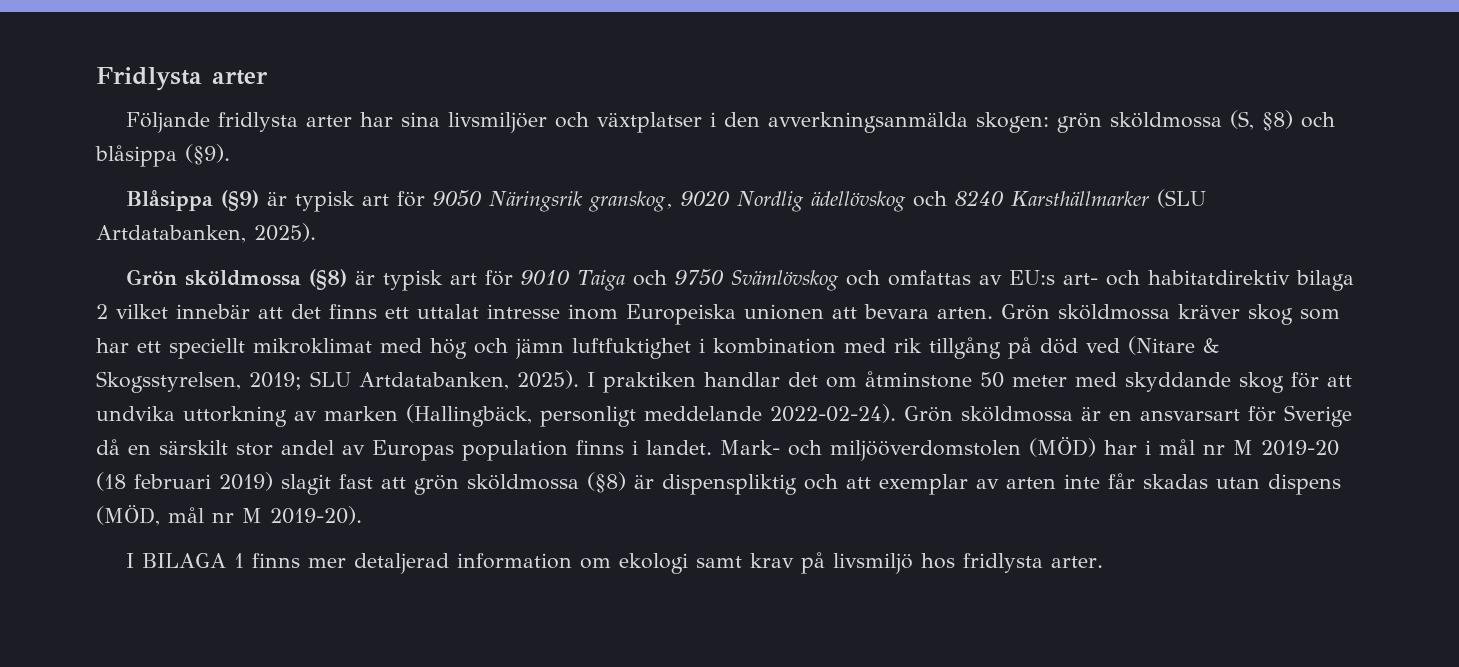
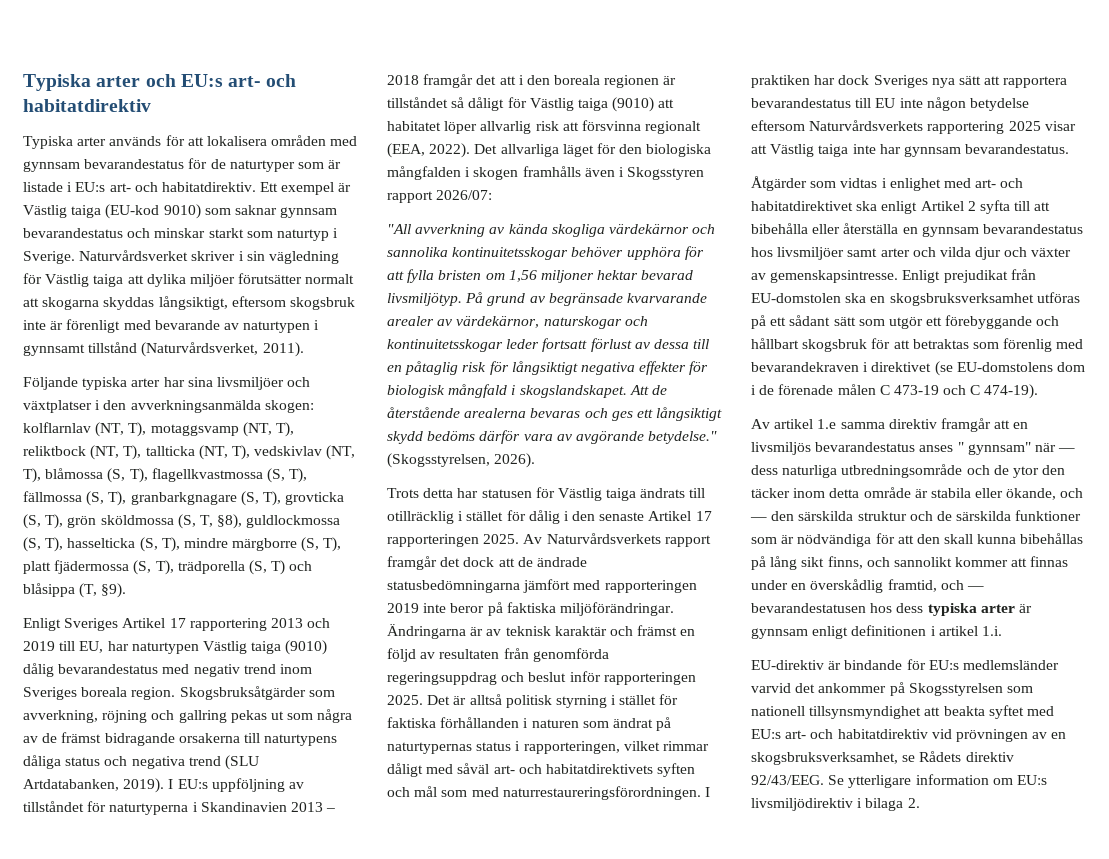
- Fridlysta arter
+ Typiska arter och EU:s art- och habitatdirektiv
+ Typiska arter används för att lokalisera områden med gynnsam bevarandestatus för de naturtyper som är listade i EU:s art- och habitatdirektiv. Ett exempel är Västlig taiga (EU-kod 9010) som saknar gynnsam bevarandestatus och minskar starkt som naturtyp i Sverige. Naturvårdsverket skriver i sin vägledning för Västlig taiga att dylika miljöer förutsätter normalt att skogarna skyddas långsiktigt, eftersom skogsbruk inte är förenligt med bevarande av naturtypen i gynnsamt tillstånd (Naturvårdsverket, 2011).
- Följande fridlysta arter har sina livsmiljöer och växtplatser i den avverkningsanmälda skogen: grön sköldmossa (S, §8) och blåsippa (§9).
- Blåsippa (§9) är typisk art för 9050 Näringsrik granskog, 9020 Nordlig ädellövskog och 8240 Karsthällmarker (SLU Artdatabanken, 2025).
- Grön sköldmossa (§8) är typisk art för 9010 Taiga och 9750 Svämlövskog och omfattas av EU:s art- och habitatdirektiv bilaga 2 vilket innebär att det finns ett uttalat intresse inom Europeiska unionen att bevara arten. Grön sköldmossa kräver skog som har ett speciellt mikroklimat med hög och jämn luftfuktighet i kombination med rik tillgång på död ved (Nitare & Skogsstyrelsen, 2019; SLU Artdatabanken, 2025). I praktiken handlar det om åtminstone 50 meter med skyddande skog för att undvika uttorkning av marken (Hallingbäck, personligt meddelande 2022-02-24). Grön sköldmossa är en ansvarsart för Sverige då en särskilt stor andel av Europas population finns i landet. Mark- och miljööverdomstolen (MÖD) har i mål nr M 2019-20 (18 februari 2019) slagit fast att grön sköldmossa (§8) är dispenspliktig och att exemplar av arten inte får skadas utan dispens (MÖD, mål nr M 2019-20).
- I BILAGA 1 finns mer detaljerad information om ekologi samt krav på livsmiljö hos fridlysta arter.
+ Följande typiska arter har sina livsmiljöer och växtplatser i den avverkningsanmälda skogen: kolflarnlav (NT, T), motaggsvamp (NT, T), reliktbock (NT, T), tallticka (NT, T), vedskivlav (NT, T), blåmossa (S, T), flagellkvastmossa (S, T), fällmossa (S, T), granbarkgnagare (S, T), grovticka (S, T), grön sköldmossa (S, T, §8), guldlockmossa (S, T), hasselticka (S, T), mindre märgborre (S, T), platt fjädermossa (S, T), trädporella (S, T) och blåsippa (T, §9).
+ Enligt Sveriges Artikel 17 rapportering 2013 och 2019 till EU, har naturtypen Västlig taiga (9010) dålig bevarandestatus med negativ trend inom Sveriges boreala region. Skogsbruksåtgärder som avverkning, röjning och gallring pekas ut som några av de främst bidragande orsakerna till naturtypens dåliga status och negativa trend (SLU Artdatabanken, 2019). I EU:s uppföljning av tillståndet för naturtyperna i Skandinavien 2013 – 2018 framgår det att i den boreala regionen är tillståndet så dåligt för Västlig taiga (9010) att habitatet löper allvarlig risk att försvinna regionalt (EEA, 2022). Det allvarliga läget för den biologiska mångfalden i skogen framhålls även i Skogsstyren rapport 2026/07:
+ "All avverkning av kända skogliga värdekärnor och sannolika kontinuitetsskogar behöver upphöra för att fylla bristen om 1,56 miljoner hektar bevarad livsmiljötyp. På grund av begränsade kvarvarande arealer av värdekärnor, naturskogar och kontinuitetsskogar leder fortsatt förlust av dessa till en påtaglig risk för långsiktigt negativa effekter för biologisk mångfald i skogslandskapet. Att de återstående arealerna bevaras och ges ett långsiktigt skydd bedöms därför vara av avgörande betydelse." (Skogsstyrelsen, 2026).
+ Trots detta har statusen för Västlig taiga ändrats till otillräcklig i stället för dålig i den senaste Artikel 17 rapporteringen 2025. Av Naturvårdsverkets rapport framgår det dock att de ändrade statusbedömningarna jämfört med rapporteringen 2019 inte beror på faktiska miljöförändringar. Ändringarna är av teknisk karaktär och främst en följd av resultaten från genomförda regeringsuppdrag och beslut inför rapporteringen 2025. Det är alltså politisk styrning i stället för faktiska förhållanden i naturen som ändrat på naturtypernas status i rapporteringen, vilket rimmar dåligt med såväl art- och habitatdirektivets syften och mål som med naturrestaureringsförordningen. I praktiken har dock Sveriges nya sätt att rapportera bevarandestatus till EU inte någon betydelse eftersom Naturvårdsverkets rapportering 2025 visar att Västlig taiga inte har gynnsam bevarandestatus.
+ Åtgärder som vidtas i enlighet med art- och habitatdirektivet ska enligt Artikel 2 syfta till att bibehålla eller återställa en gynnsam bevarandestatus hos livsmiljöer samt arter och vilda djur och växter av gemenskapsintresse. Enligt prejudikat från EU-domstolen ska en skogsbruksverksamhet utföras på ett sådant sätt som utgör ett förebyggande och hållbart skogsbruk för att betraktas som förenlig med bevarandekraven i direktivet (se EU-domstolens dom i de förenade målen C 473-19 och C 474-19).
+ Av artikel 1.e samma direktiv framgår att en livsmiljös bevarandestatus anses " gynnsam" när — dess naturliga utbredningsområde och de ytor den täcker inom detta område är stabila eller ökande, och — den särskilda struktur och de särskilda funktioner som är nödvändiga för att den skall kunna bibehållas på lång sikt finns, och sannolikt kommer att finnas under en överskådlig framtid, och — bevarandestatusen hos dess typiska arter är gynnsam enligt definitionen i artikel 1.i.
+ EU-direktiv är bindande för EU:s medlemsländer varvid det ankommer på Skogsstyrelsen som nationell tillsynsmyndighet att beakta syftet med EU:s art- och habitatdirektiv vid prövningen av en skogsbruksverksamhet, se Rådets direktiv 92/43/EEG. Se ytterligare information om EU:s livsmiljödirektiv i bilaga 2.

